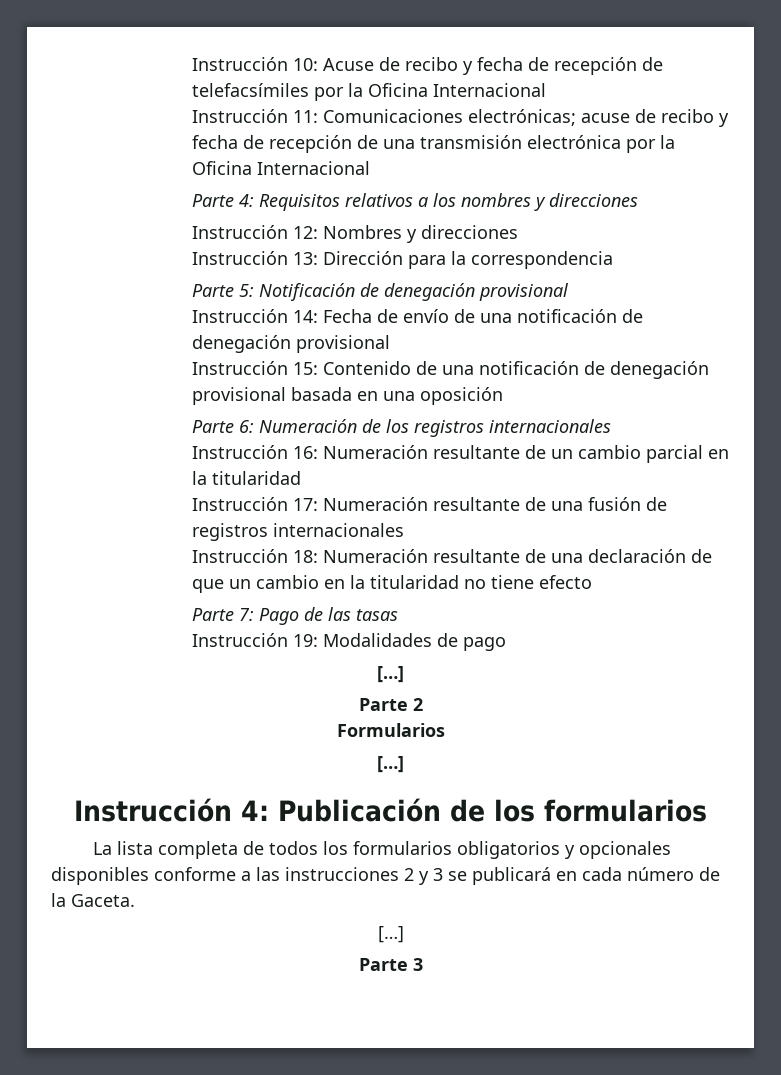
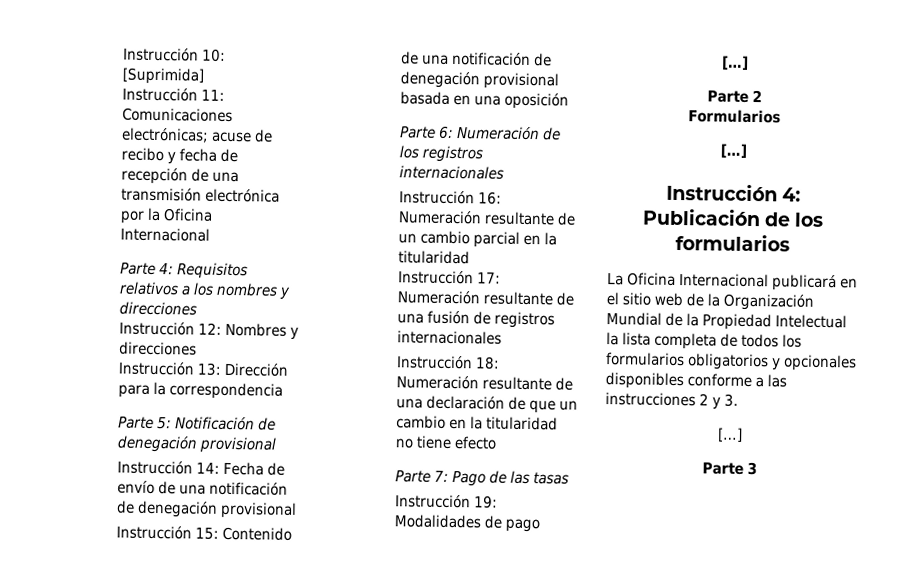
- Instrucción 10: Acuse de recibo y fecha de recepción de telefacsímiles por la Oficina Internacional
+ Instrucción 10: [Suprimida]
- La lista completa de todos los formularios obligatorios y opcionales disponibles conforme a las instrucciones 2 y 3 se publicará en cada número de la Gaceta.
+ La Oficina Internacional publicará en el sitio web de la Organización Mundial de la Propiedad Intelectual la lista completa de todos los formularios obligatorios y opcionales disponibles conforme a las instrucciones 2 y 3.

